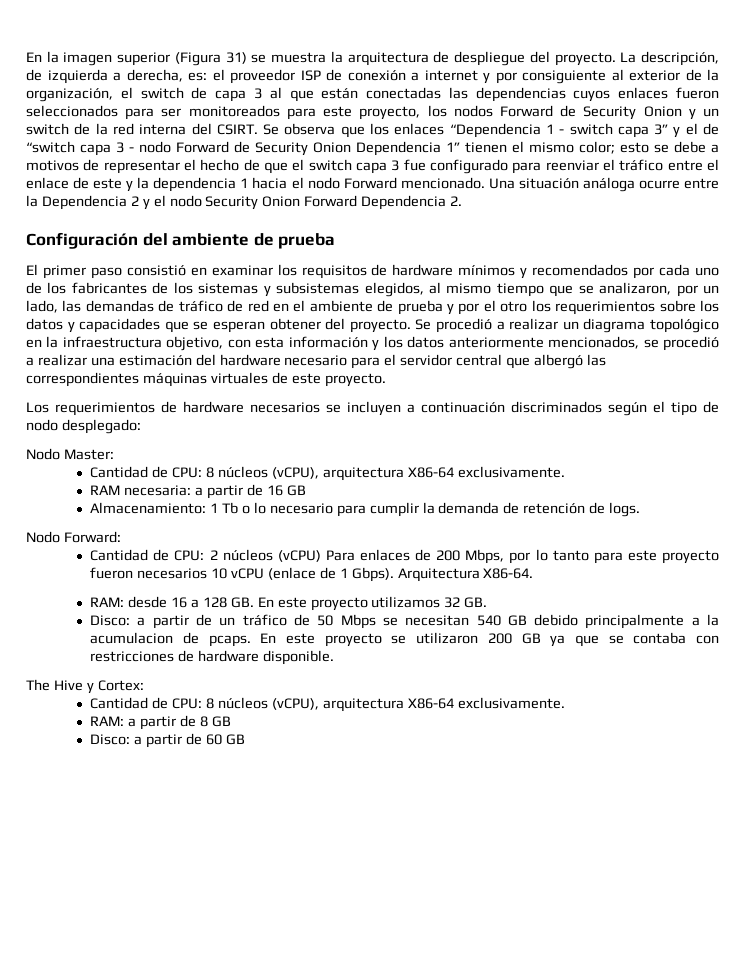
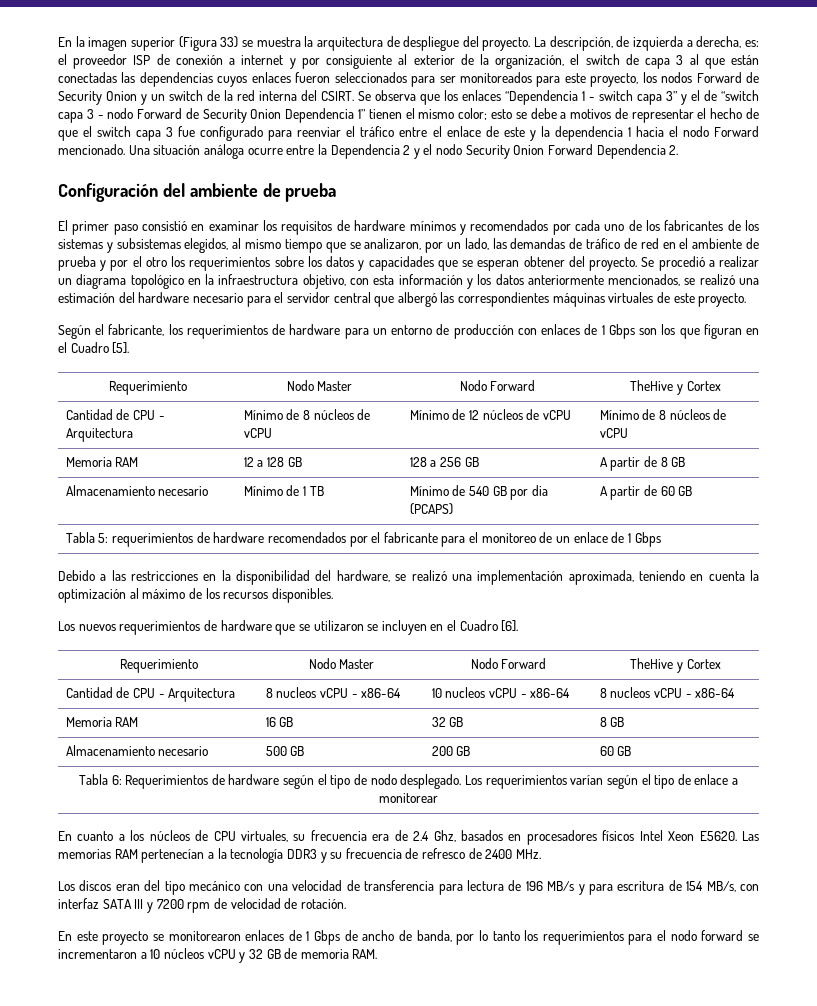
- En la imagen superior (Figura 31) se muestra la arquitectura de despliegue del proyecto.
+ En la imagen superior (Figura 33) se muestra la arquitectura de despliegue del proyecto.
- Se procedió a realizar un diagrama topológico en la infraestructura objetivo, con esta información y los datos anteriormente mencionados, se procedió a realizar una estimación del hardware necesario para el servidor central que albergó las correspondientes máquinas virtuales de este proyecto.
+ Se procedió a realizar un diagrama topológico en la infraestructura objetivo, con esta información y los datos anteriormente mencionados, se realizó una estimación del hardware necesario para el servidor central que albergó las correspondientes máquinas virtuales de este proyecto.
- Los requerimientos de hardware necesarios se incluyen a continuación discriminados según el tipo de nodo desplegado:
- Nodo Master:
- Cantidad de CPU: 8 núcleos (vCPU), arquitectura X86-64 exclusivamente.
- RAM necesaria: a partir de 16 GB
- Almacenamiento: 1 Tb o lo necesario para cumplir la demanda de retención de logs.
- Nodo Forward:
- Cantidad de CPU: 2 núcleos (vCPU) Para enlaces de 200 Mbps, por lo tanto para este proyecto fueron necesarios 10 vCPU (enlace de 1 Gbps). Arquitectura X86-64.
- RAM: desde 16 a 128 GB. En este proyecto utilizamos 32 GB.
- Disco: a partir de un tráfico de 50 Mbps se necesitan 540 GB debido principalmente a la acumulacion de pcaps. En este proyecto se utilizaron 200 GB ya que se contaba con restricciones de hardware disponible.
- The Hive y Cortex:
- Cantidad de CPU: 8 núcleos (vCPU), arquitectura X86-64 exclusivamente.
- RAM: a partir de 8 GB
- Disco: a partir de 60 GB
+ Según el fabricante, los requerimientos de hardware para un entorno de producción con enlaces de 1 Gbps son los que figuran en el Cuadro [5].
+ Requerimiento | Nodo Master | Nodo Forward | TheHive y Cortex
+ Cantidad de CPU - Arquitectura | Mínimo de 8 núcleos de vCPU | Mínimo de 12 núcleos de vCPU | Mínimo de 8 núcleos de vCPU
+ Memoria RAM | 12 a 128 GB | 128 a 256 GB | A partir de 8 GB
+ Almacenamiento necesario | Mínimo de 1 TB | Mínimo de 540 GB por dia (PCAPS) | A partir de 60 GB
+ Tabla 5: requerimientos de hardware recomendados por el fabricante para el monitoreo de un enlace de 1 Gbps
+ Debido a las restricciones en la disponibilidad del hardware, se realizó una implementación aproximada, teniendo en cuenta la optimización al máximo de los recursos disponibles.
+ Los nuevos requerimientos de hardware que se utilizaron se incluyen en el Cuadro [6].
+ Requerimiento | Nodo Master | Nodo Forward | TheHive y Cortex
+ Cantidad de CPU - Arquitectura | 8 nucleos vCPU - x86-64 | 10 nucleos vCPU - x86-64 | 8 nucleos vCPU - x86-64
+ Memoria RAM | 16 GB | 32 GB | 8 GB
+ Almacenamiento necesario | 500 GB | 200 GB | 60 GB
+ Tabla 6: Requerimientos de hardware según el tipo de nodo desplegado. Los requerimientos varían según el tipo de enlace a monitorear
+ En cuanto a los núcleos de CPU virtuales, su frecuencia era de 2.4 Ghz, basados en procesadores físicos Intel Xeon E5620. Las memorias RAM pertenecían a la tecnología DDR3 y su frecuencia de refresco de 2400 MHz.
+ Los discos eran del tipo mecánico con una velocidad de transferencia para lectura de 196 MB/s y para escritura de 154 MB/s, con interfaz SATA III y 7200 rpm de velocidad de rotación.
+ En este proyecto se monitorearon enlaces de 1 Gbps de ancho de banda, por lo tanto los requerimientos para el nodo forward se incrementaron a 10 núcleos vCPU y 32 GB de memoria RAM.

